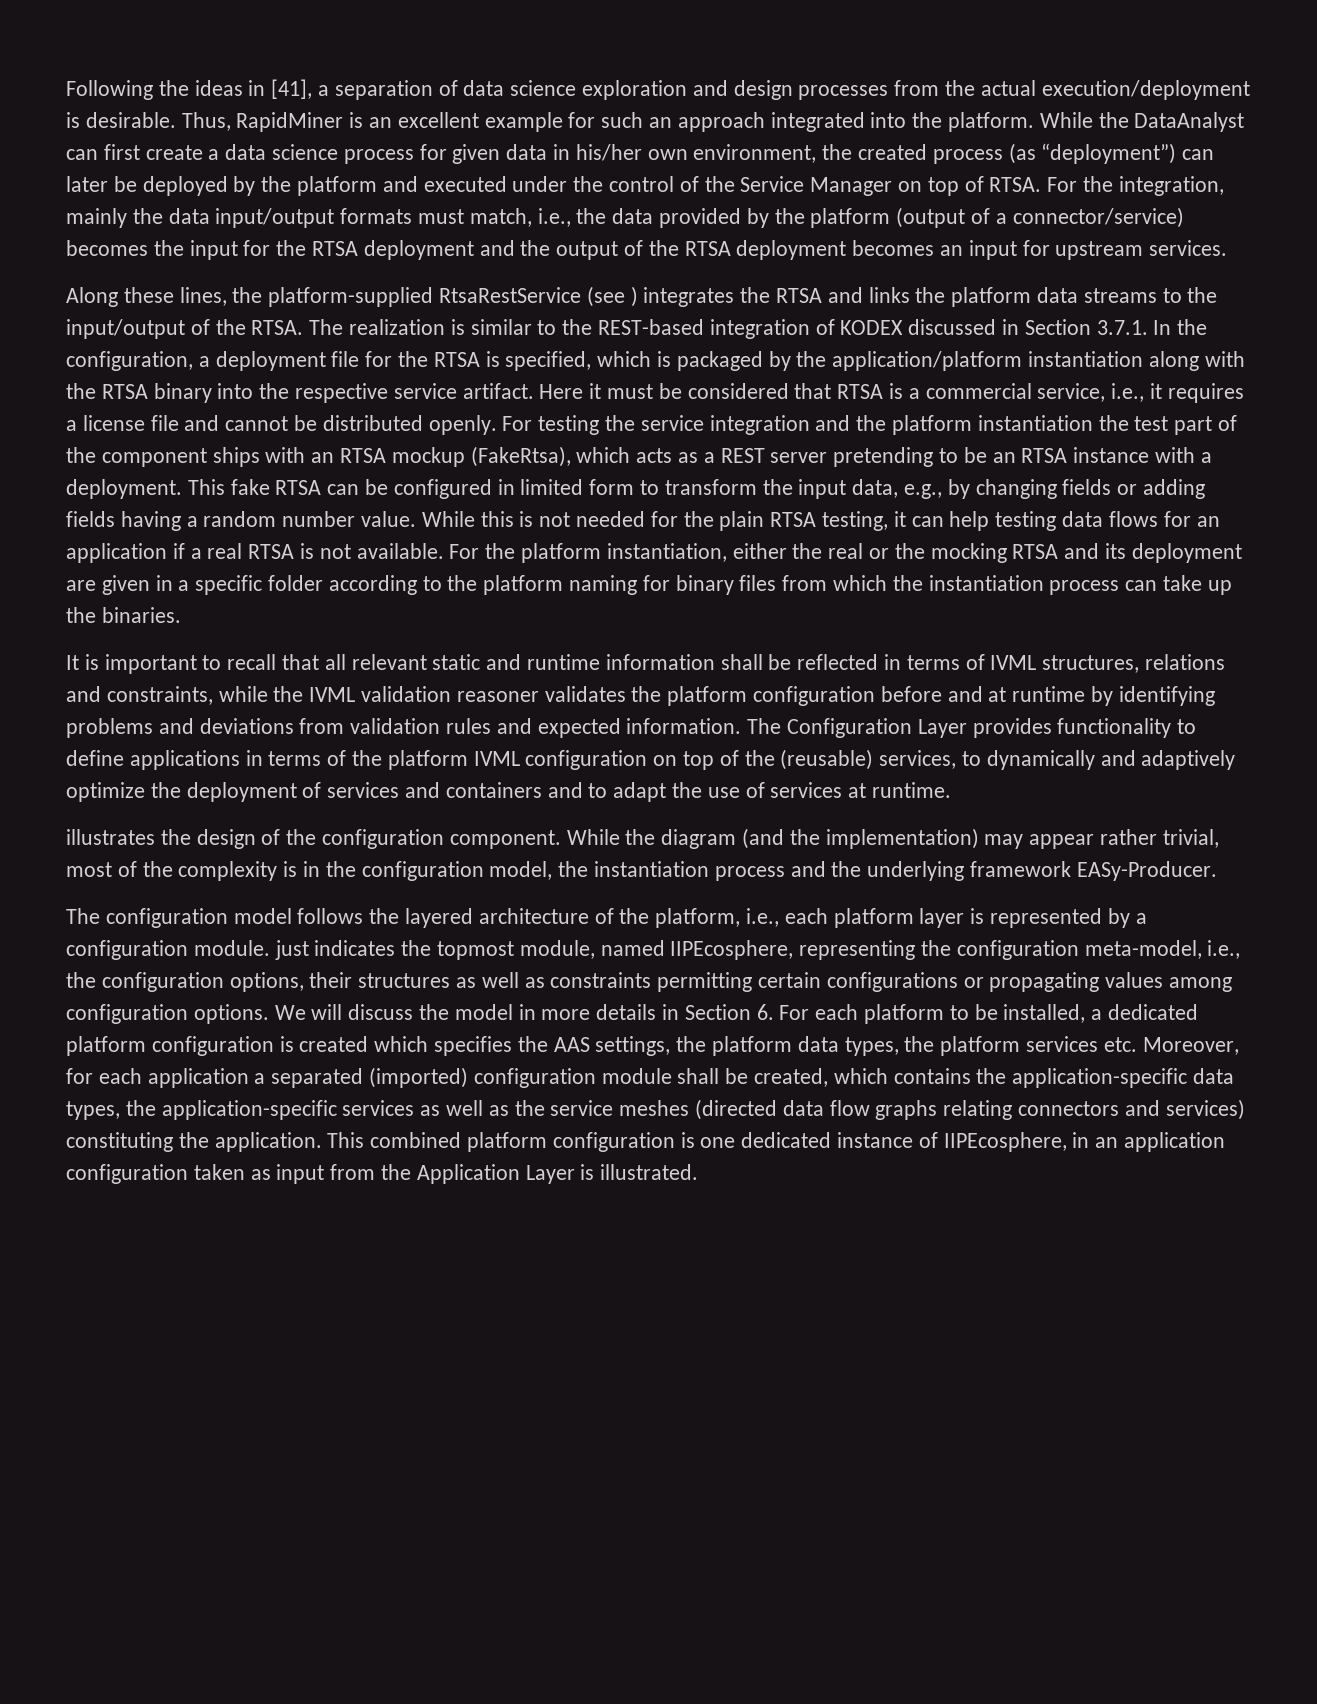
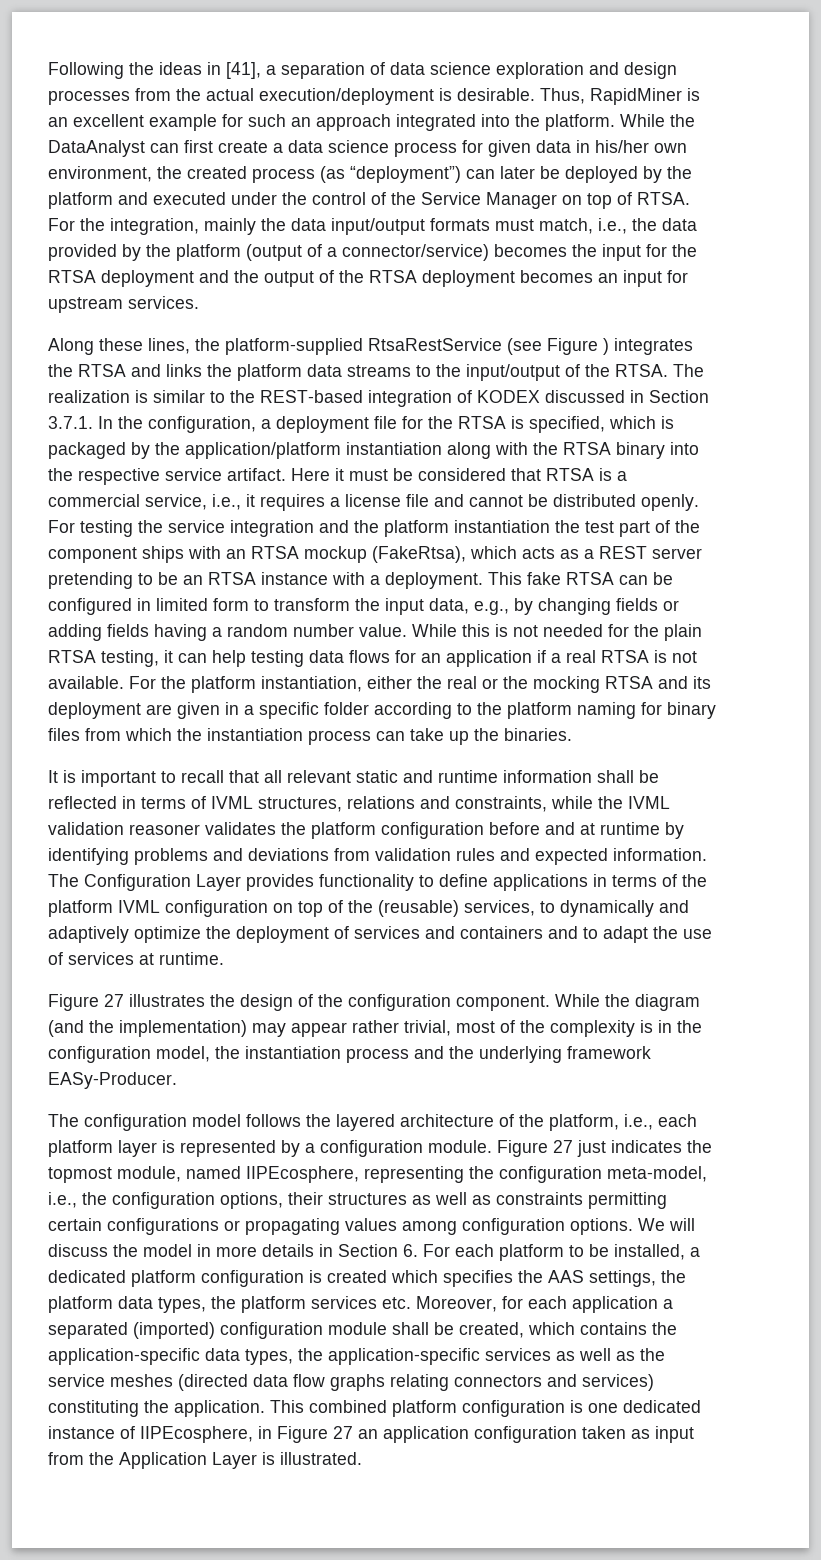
- Along these lines, the platform-supplied RtsaRestService (see ) integrates the RTSA and links the platform data streams to the input/output of the RTSA.
+ Along these lines, the platform-supplied RtsaRestService (see Figure ) integrates the RTSA and links the platform data streams to the input/output of the RTSA.
- illustrates the design of the configuration component.
+ Figure 27 illustrates the design of the configuration component.
- The configuration model follows the layered architecture of the platform, i.e., each platform layer is represented by a configuration module. just indicates the topmost module, named IIPEcosphere, representing the configuration meta-model, i.e., the configuration options, their structures as well as constraints permitting certain configurations or propagating values among configuration options.
+ The configuration model follows the layered architecture of the platform, i.e., each platform layer is represented by a configuration module. Figure 27 just indicates the topmost module, named IIPEcosphere, representing the configuration meta-model, i.e., the configuration options, their structures as well as constraints permitting certain configurations or propagating values among configuration options.
- This combined platform configuration is one dedicated instance of IIPEcosphere, in an application configuration taken as input from the Application Layer is illustrated.
+ This combined platform configuration is one dedicated instance of IIPEcosphere, in Figure 27 an application configuration taken as input from the Application Layer is illustrated.

